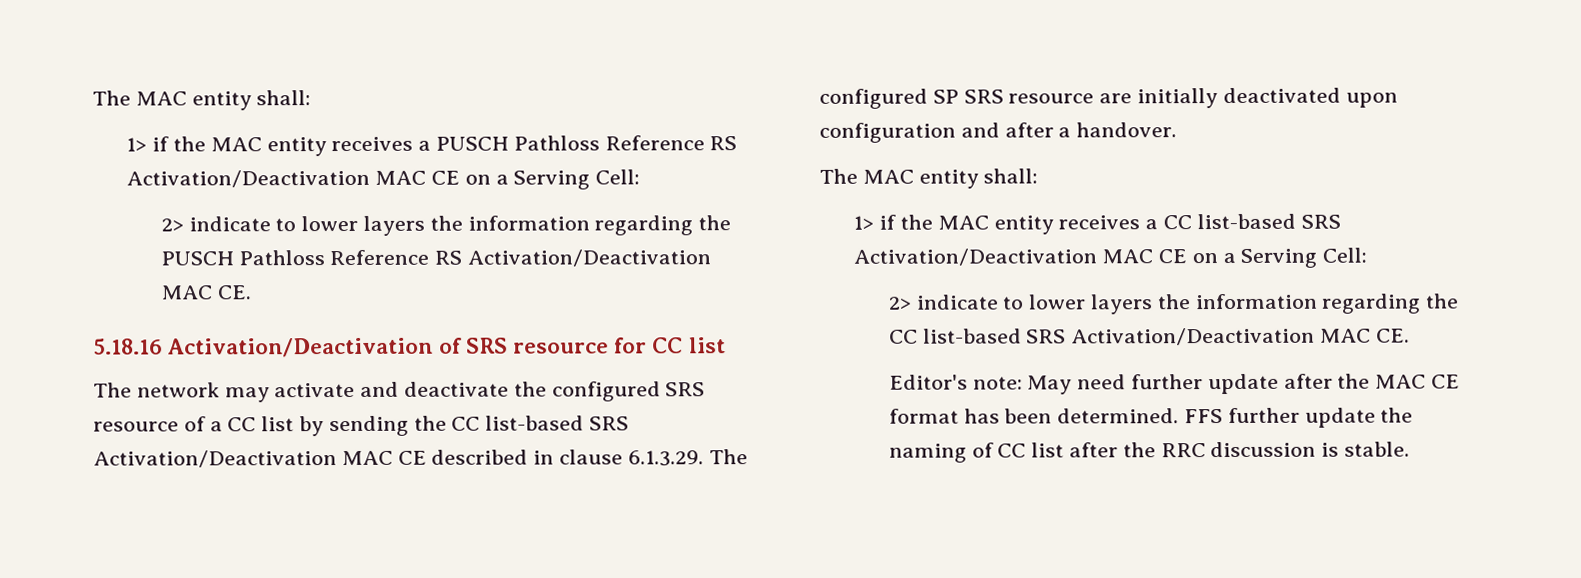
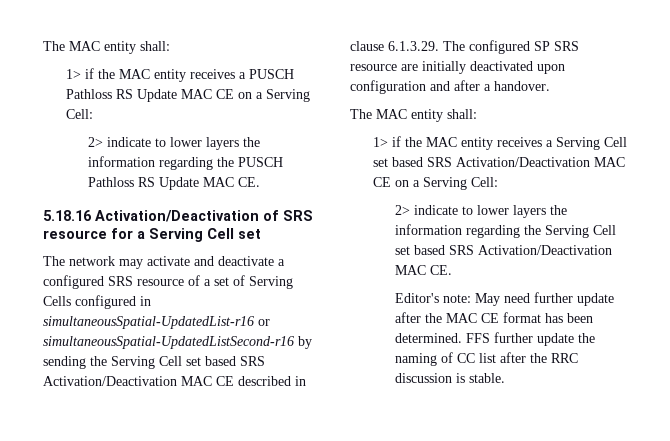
- 1> if the MAC entity receives a PUSCH Pathloss Reference RS Activation/Deactivation MAC CE on a Serving Cell:
+ 1> if the MAC entity receives a PUSCH Pathloss RS Update MAC CE on a Serving Cell:
- 2> indicate to lower layers the information regarding the PUSCH Pathloss Reference RS Activation/Deactivation MAC CE.
+ 2> indicate to lower layers the information regarding the PUSCH Pathloss RS Update MAC CE.
- 5.18.16 Activation/Deactivation of SRS resource for CC list
+ 5.18.16 Activation/Deactivation of SRS resource for a Serving Cell set
- The network may activate and deactivate the configured SRS resource of a CC list by sending the CC list-based SRS Activation/Deactivation MAC CE described in clause 6.1.3.29. The configured SP SRS resource are initially deactivated upon configuration and after a handover.
+ The network may activate and deactivate a configured SRS resource of a set of Serving Cells configured in simultaneousSpatial-UpdatedList-r16 or simultaneousSpatial-UpdatedListSecond-r16 by sending the Serving Cell set based SRS Activation/Deactivation MAC CE described in clause 6.1.3.29. The configured SP SRS resource are initially deactivated upon configuration and after a handover.
- 1> if the MAC entity receives a CC list-based SRS Activation/Deactivation MAC CE on a Serving Cell:
+ 1> if the MAC entity receives a Serving Cell set based SRS Activation/Deactivation MAC CE on a Serving Cell:
- 2> indicate to lower layers the information regarding the CC list-based SRS Activation/Deactivation MAC CE.
+ 2> indicate to lower layers the information regarding the Serving Cell set based SRS Activation/Deactivation MAC CE.

